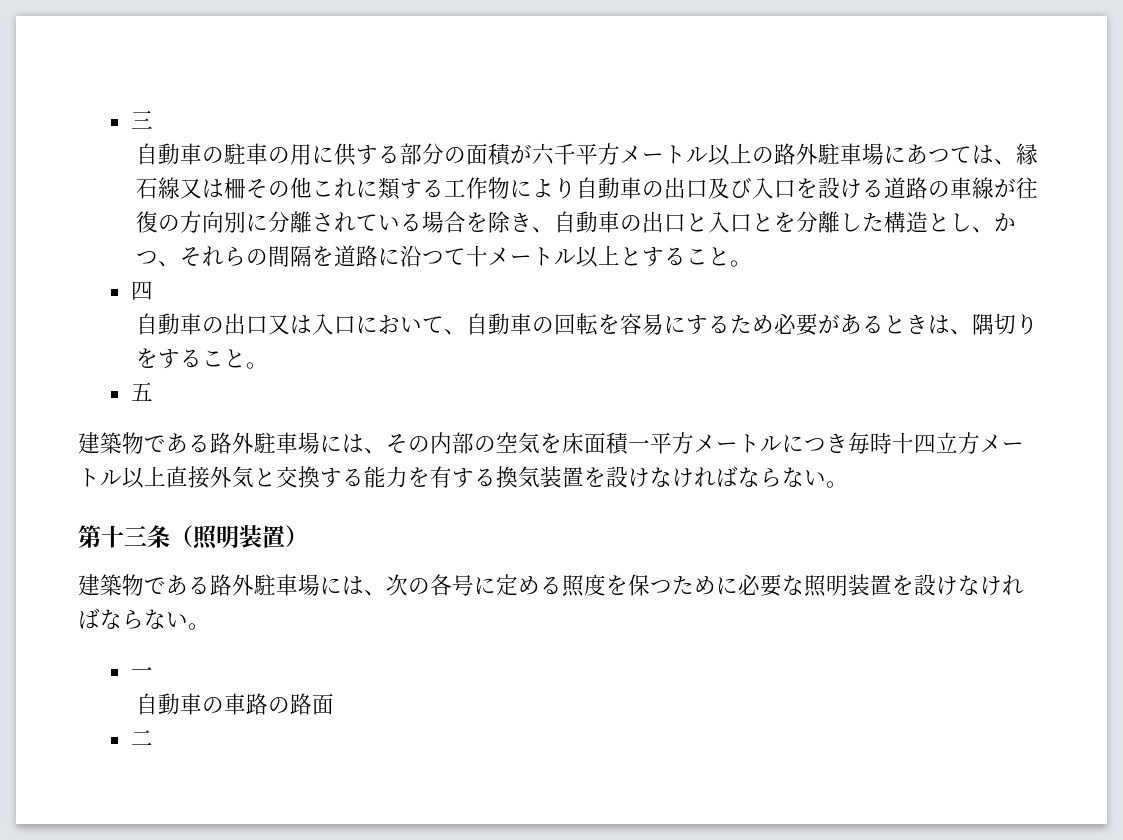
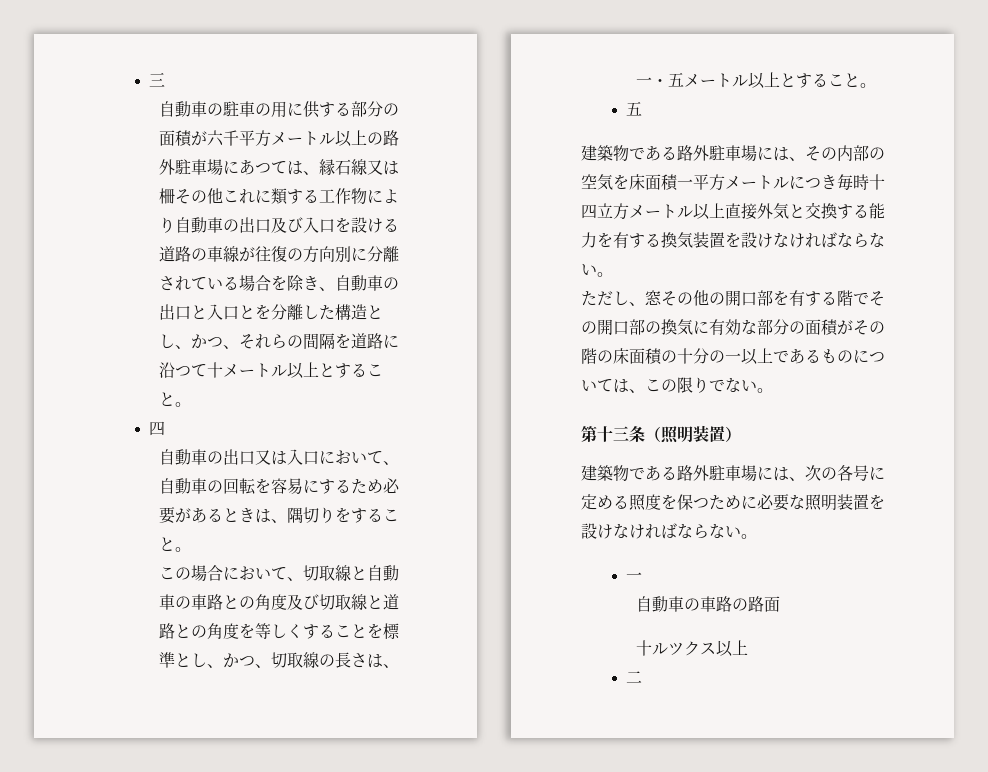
+ この場合において、切取線と自動車の車路との角度及び切取線と道路との角度を等しくすることを標準とし、かつ、切取線の長さは、一・五メートル以上とすること。
+ ただし、窓その他の開口部を有する階でその開口部の換気に有効な部分の面積がその階の床面積の十分の一以上であるものについては、この限りでない。
+ 十ルツクス以上

